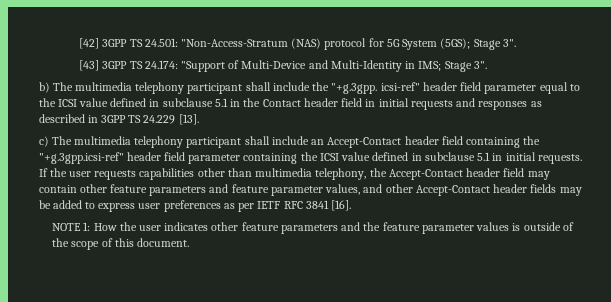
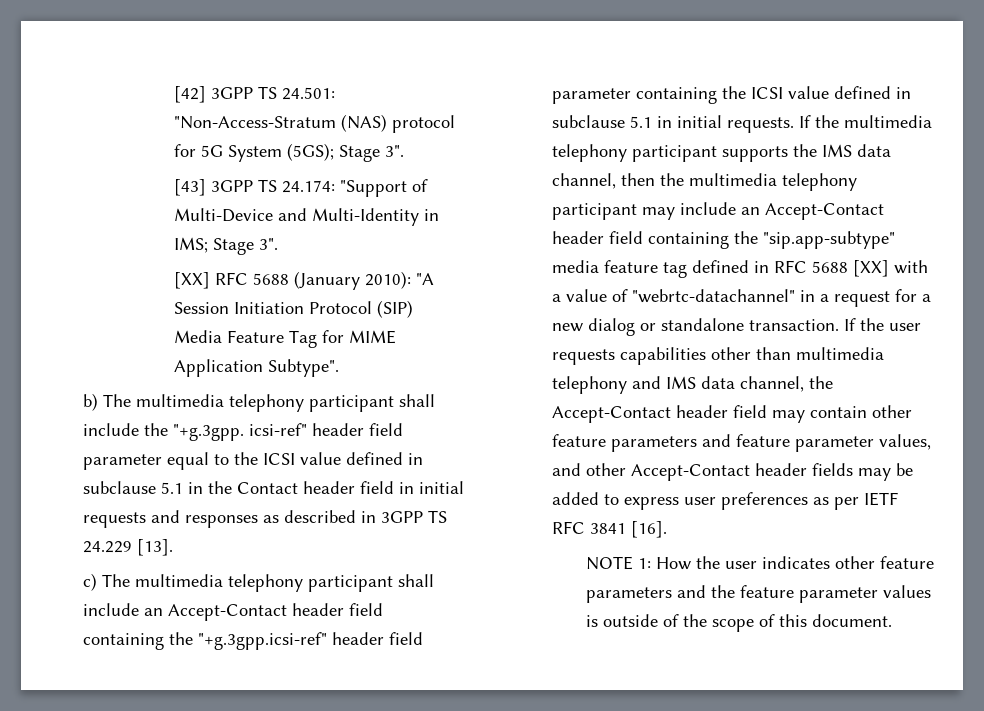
+ [XX] RFC 5688 (January 2010): "A Session Initiation Protocol (SIP) Media Feature Tag for MIME Application Subtype".
- If the user requests capabilities other than multimedia telephony, the Accept-Contact header field may contain other feature parameters and feature parameter values, and other Accept-Contact header fields may be added to express user preferences as per IETF RFC 3841 [16].
+ If the multimedia telephony participant supports the IMS data channel, then the multimedia telephony participant may include an Accept-Contact header field containing the "sip.app-subtype" media feature tag defined in RFC 5688 [XX] with a value of "webrtc-datachannel" in a request for a new dialog or standalone transaction. If the user requests capabilities other than multimedia telephony and IMS data channel, the Accept-Contact header field may contain other feature parameters and feature parameter values, and other Accept-Contact header fields may be added to express user preferences as per IETF RFC 3841 [16].

